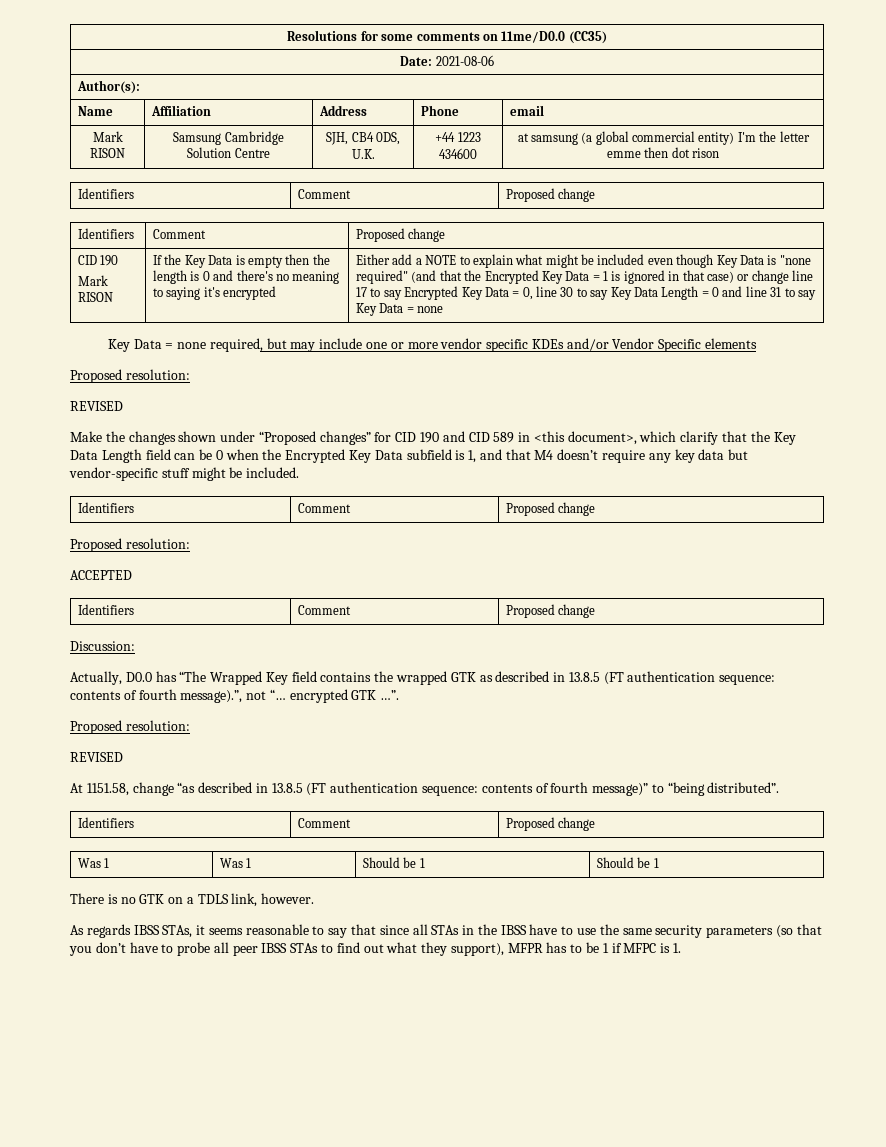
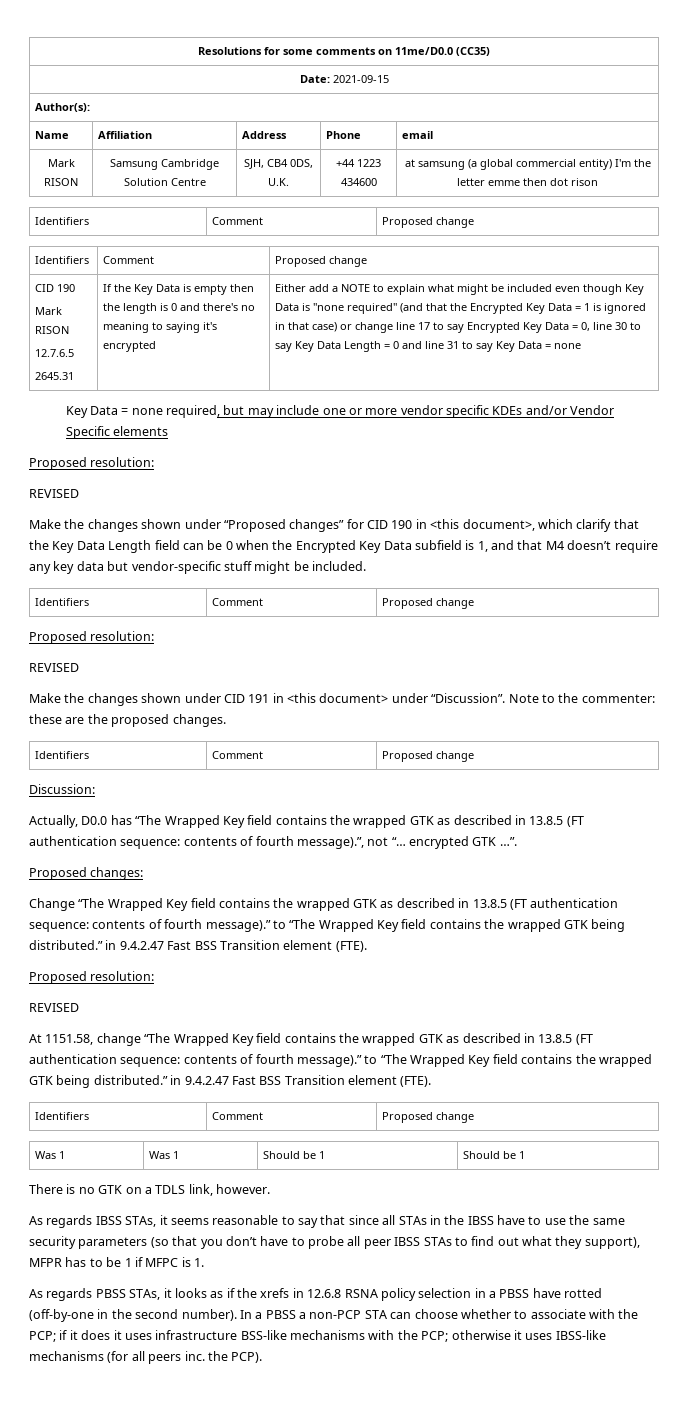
- Date: 2021-08-06
+ Date: 2021-09-15
+ 12.7.6.5
+ 2645.31
- Make the changes shown under “Proposed changes” for CID 190 and CID 589 in <this document>, which clarify that the Key Data Length field can be 0 when the Encrypted Key Data subfield is 1, and that M4 doesn’t require any key data but vendor-specific stuff might be included.
+ Make the changes shown under “Proposed changes” for CID 190 in <this document>, which clarify that the Key Data Length field can be 0 when the Encrypted Key Data subfield is 1, and that M4 doesn’t require any key data but vendor-specific stuff might be included.
  Identifiers | Comment | Proposed change
  Proposed resolution:
- ACCEPTED
+ REVISED
+ Make the changes shown under CID 191 in <this document> under “Discussion”. Note to the commenter: these are the proposed changes.
  Actually, D0.0 has “The Wrapped Key field contains the wrapped GTK as described in 13.8.5 (FT authentication sequence: contents of fourth message).”, not “… encrypted GTK …”.
+ Proposed changes:
+ Change “The Wrapped Key field contains the wrapped GTK as described in 13.8.5 (FT authentication sequence: contents of fourth message).” to “The Wrapped Key field contains the wrapped GTK being distributed.” in 9.4.2.47 Fast BSS Transition element (FTE).
  Proposed resolution:
  REVISED
- At 1151.58, change “as described in 13.8.5 (FT authentication sequence: contents of fourth message)” to “being distributed”.
+ At 1151.58, change “The Wrapped Key field contains the wrapped GTK as described in 13.8.5 (FT authentication sequence: contents of fourth message).” to “The Wrapped Key field contains the wrapped GTK being distributed.” in 9.4.2.47 Fast BSS Transition element (FTE).
+ As regards PBSS STAs, it looks as if the xrefs in 12.6.8 RSNA policy selection in a PBSS have rotted (off-by-one in the second number). In a PBSS a non-PCP STA can choose whether to associate with the PCP; if it does it uses infrastructure BSS-like mechanisms with the PCP; otherwise it uses IBSS-like mechanisms (for all peers inc. the PCP).

